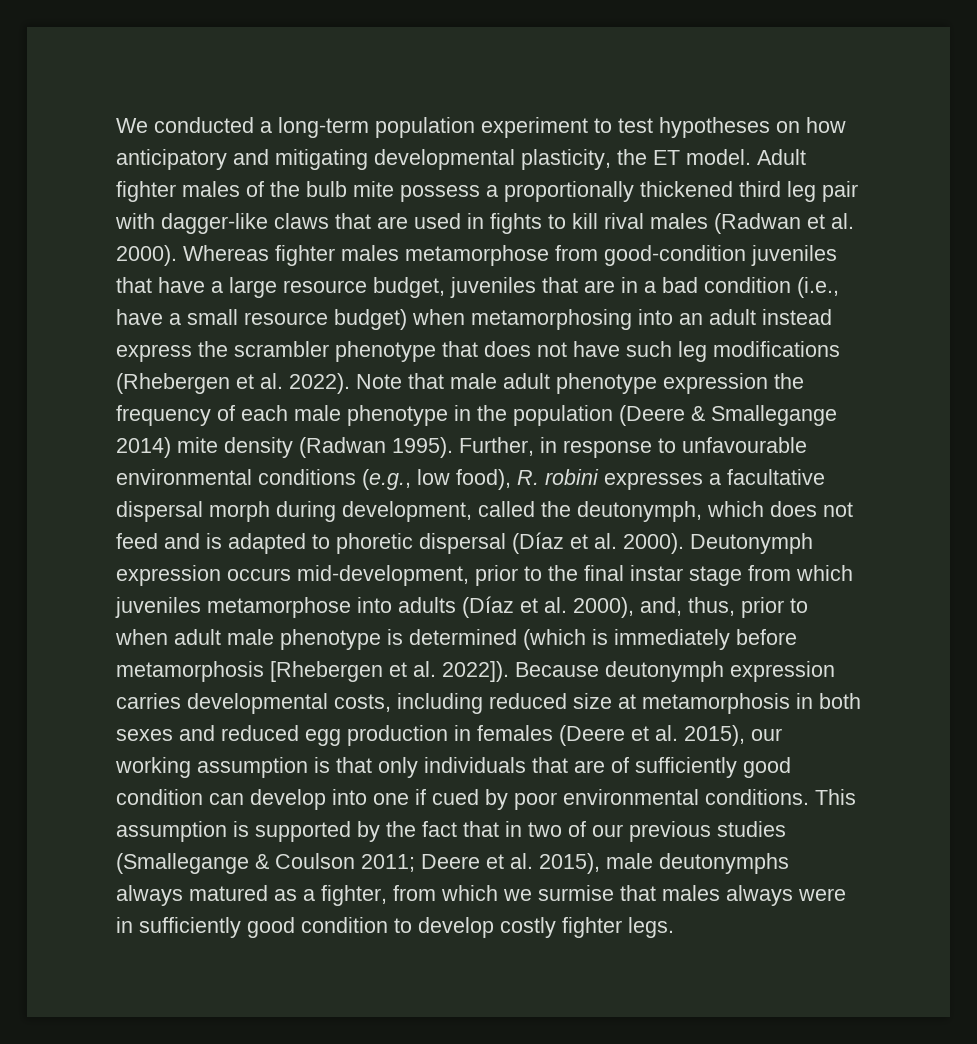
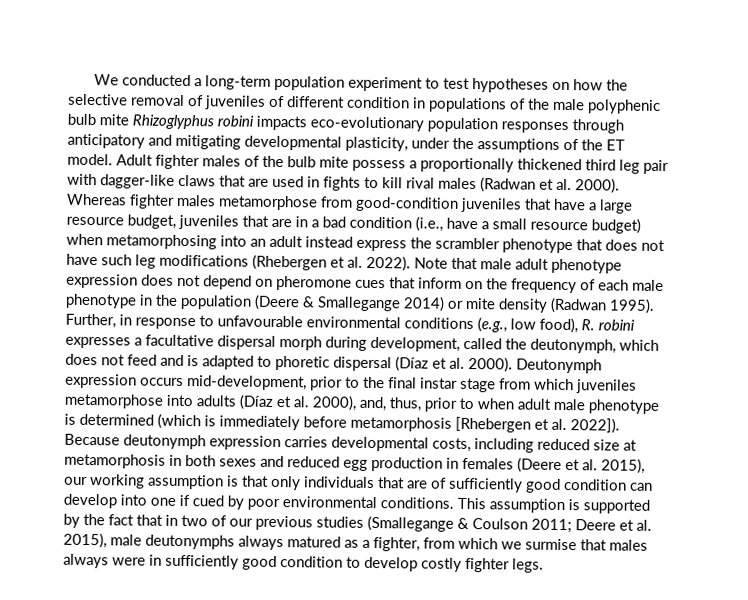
- We conducted a long-term population experiment to test hypotheses on how anticipatory and mitigating developmental plasticity, the ET model.
+ We conducted a long-term population experiment to test hypotheses on how the selective removal of juveniles of different condition in populations of the male polyphenic bulb mite Rhizoglyphus robini impacts eco-evolutionary population responses through anticipatory and mitigating developmental plasticity, under the assumptions of the ET model.
- Note that male adult phenotype expression the frequency of each male phenotype in the population (Deere & Smallegange 2014) mite density (Radwan 1995).
+ Note that male adult phenotype expression does not depend on pheromone cues that inform on the frequency of each male phenotype in the population (Deere & Smallegange 2014) or mite density (Radwan 1995).

